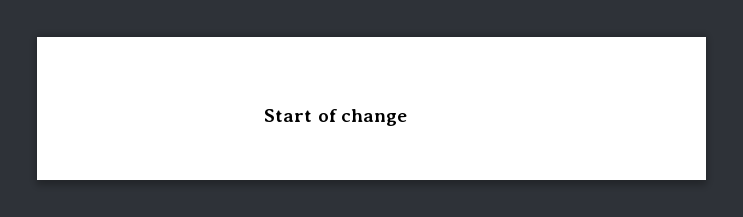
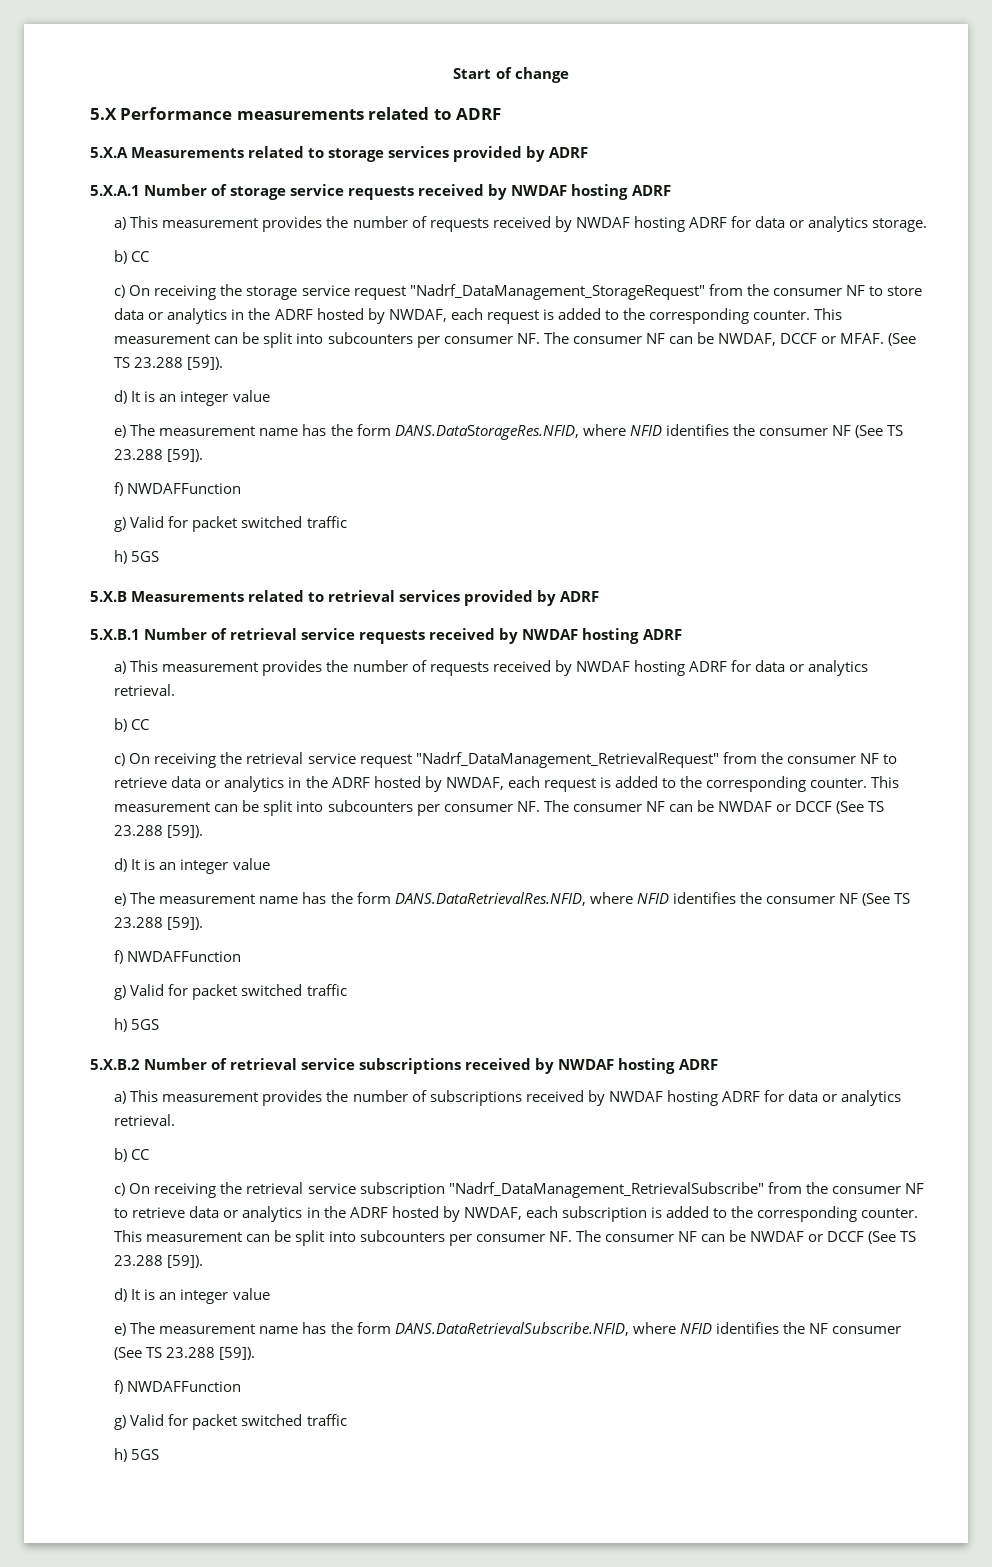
+ 5.X Performance measurements related to ADRF
+ 5.X.A Measurements related to storage services provided by ADRF
+ 5.X.A.1 Number of storage service requests received by NWDAF hosting ADRF
+ a) This measurement provides the number of requests received by NWDAF hosting ADRF for data or analytics storage.
+ b) CC
+ c) On receiving the storage service request "Nadrf_DataManagement_StorageRequest" from the consumer NF to store data or analytics in the ADRF hosted by NWDAF, each request is added to the corresponding counter. This measurement can be split into subcounters per consumer NF. The consumer NF can be NWDAF, DCCF or MFAF. (See TS 23.288 [59]).
+ d) It is an integer value
+ e) The measurement name has the form DANS.DataStorageRes.NFID, where NFID identifies the consumer NF (See TS 23.288 [59]).
+ f) NWDAFFunction
+ g) Valid for packet switched traffic
+ h) 5GS
+ 5.X.B Measurements related to retrieval services provided by ADRF
+ 5.X.B.1 Number of retrieval service requests received by NWDAF hosting ADRF
+ a) This measurement provides the number of requests received by NWDAF hosting ADRF for data or analytics retrieval.
+ b) CC
+ c) On receiving the retrieval service request "Nadrf_DataManagement_RetrievalRequest" from the consumer NF to retrieve data or analytics in the ADRF hosted by NWDAF, each request is added to the corresponding counter. This measurement can be split into subcounters per consumer NF. The consumer NF can be NWDAF or DCCF (See TS 23.288 [59]).
+ d) It is an integer value
+ e) The measurement name has the form DANS.DataRetrievalRes.NFID, where NFID identifies the consumer NF (See TS 23.288 [59]).
+ f) NWDAFFunction
+ g) Valid for packet switched traffic
+ h) 5GS
+ 5.X.B.2 Number of retrieval service subscriptions received by NWDAF hosting ADRF
+ a) This measurement provides the number of subscriptions received by NWDAF hosting ADRF for data or analytics retrieval.
+ b) CC
+ c) On receiving the retrieval service subscription "Nadrf_DataManagement_RetrievalSubscribe" from the consumer NF to retrieve data or analytics in the ADRF hosted by NWDAF, each subscription is added to the corresponding counter. This measurement can be split into subcounters per consumer NF. The consumer NF can be NWDAF or DCCF (See TS 23.288 [59]).
+ d) It is an integer value
+ e) The measurement name has the form DANS.DataRetrievalSubscribe.NFID, where NFID identifies the NF consumer (See TS 23.288 [59]).
+ f) NWDAFFunction
+ g) Valid for packet switched traffic
+ h) 5GS

